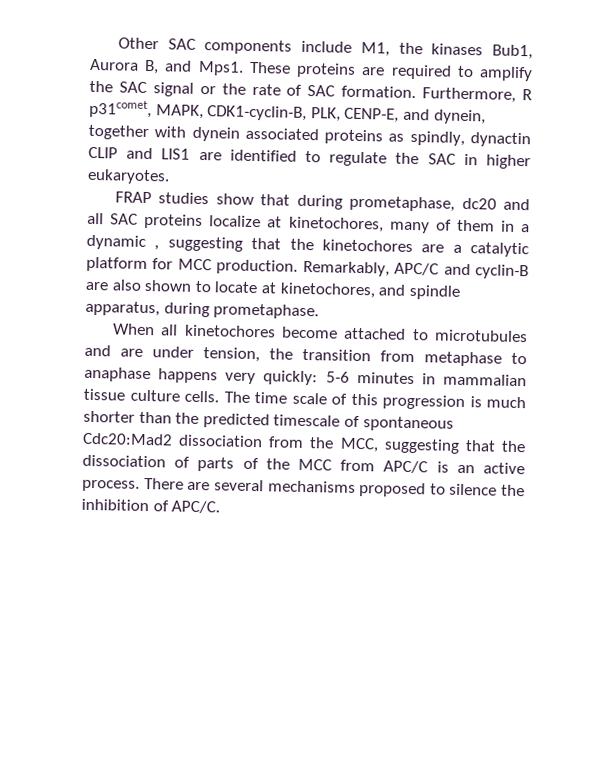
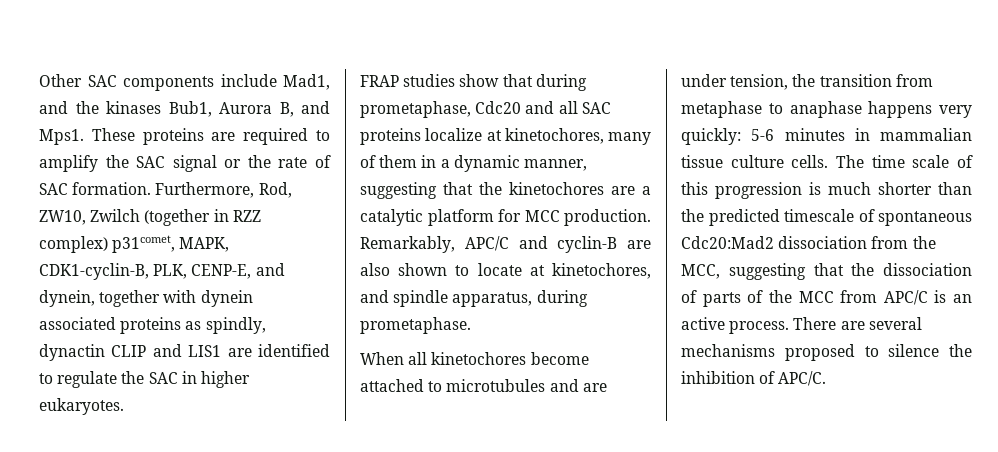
- Other SAC components include M1, the kinases Bub1, Aurora B, and Mps1.
+ Other SAC components include Mad1, and the kinases Bub1, Aurora B, and Mps1.
- Furthermore, R p31comet, MAPK, CDK1-cyclin-B, PLK, CENP-E, and dynein, together with dynein associated proteins as spindly, dynactin CLIP and LIS1 are identified to regulate the SAC in higher eukaryotes.
+ Furthermore, Rod, ZW10, Zwilch (together in RZZ complex) p31comet, MAPK, CDK1-cyclin-B, PLK, CENP-E, and dynein, together with dynein associated proteins as spindly, dynactin CLIP and LIS1 are identified to regulate the SAC in higher eukaryotes.
- FRAP studies show that during prometaphase, dc20 and all SAC proteins localize at kinetochores, many of them in a dynamic , suggesting that the kinetochores are a catalytic platform for MCC production.
+ FRAP studies show that during prometaphase, Cdc20 and all SAC proteins localize at kinetochores, many of them in a dynamic manner, suggesting that the kinetochores are a catalytic platform for MCC production.

